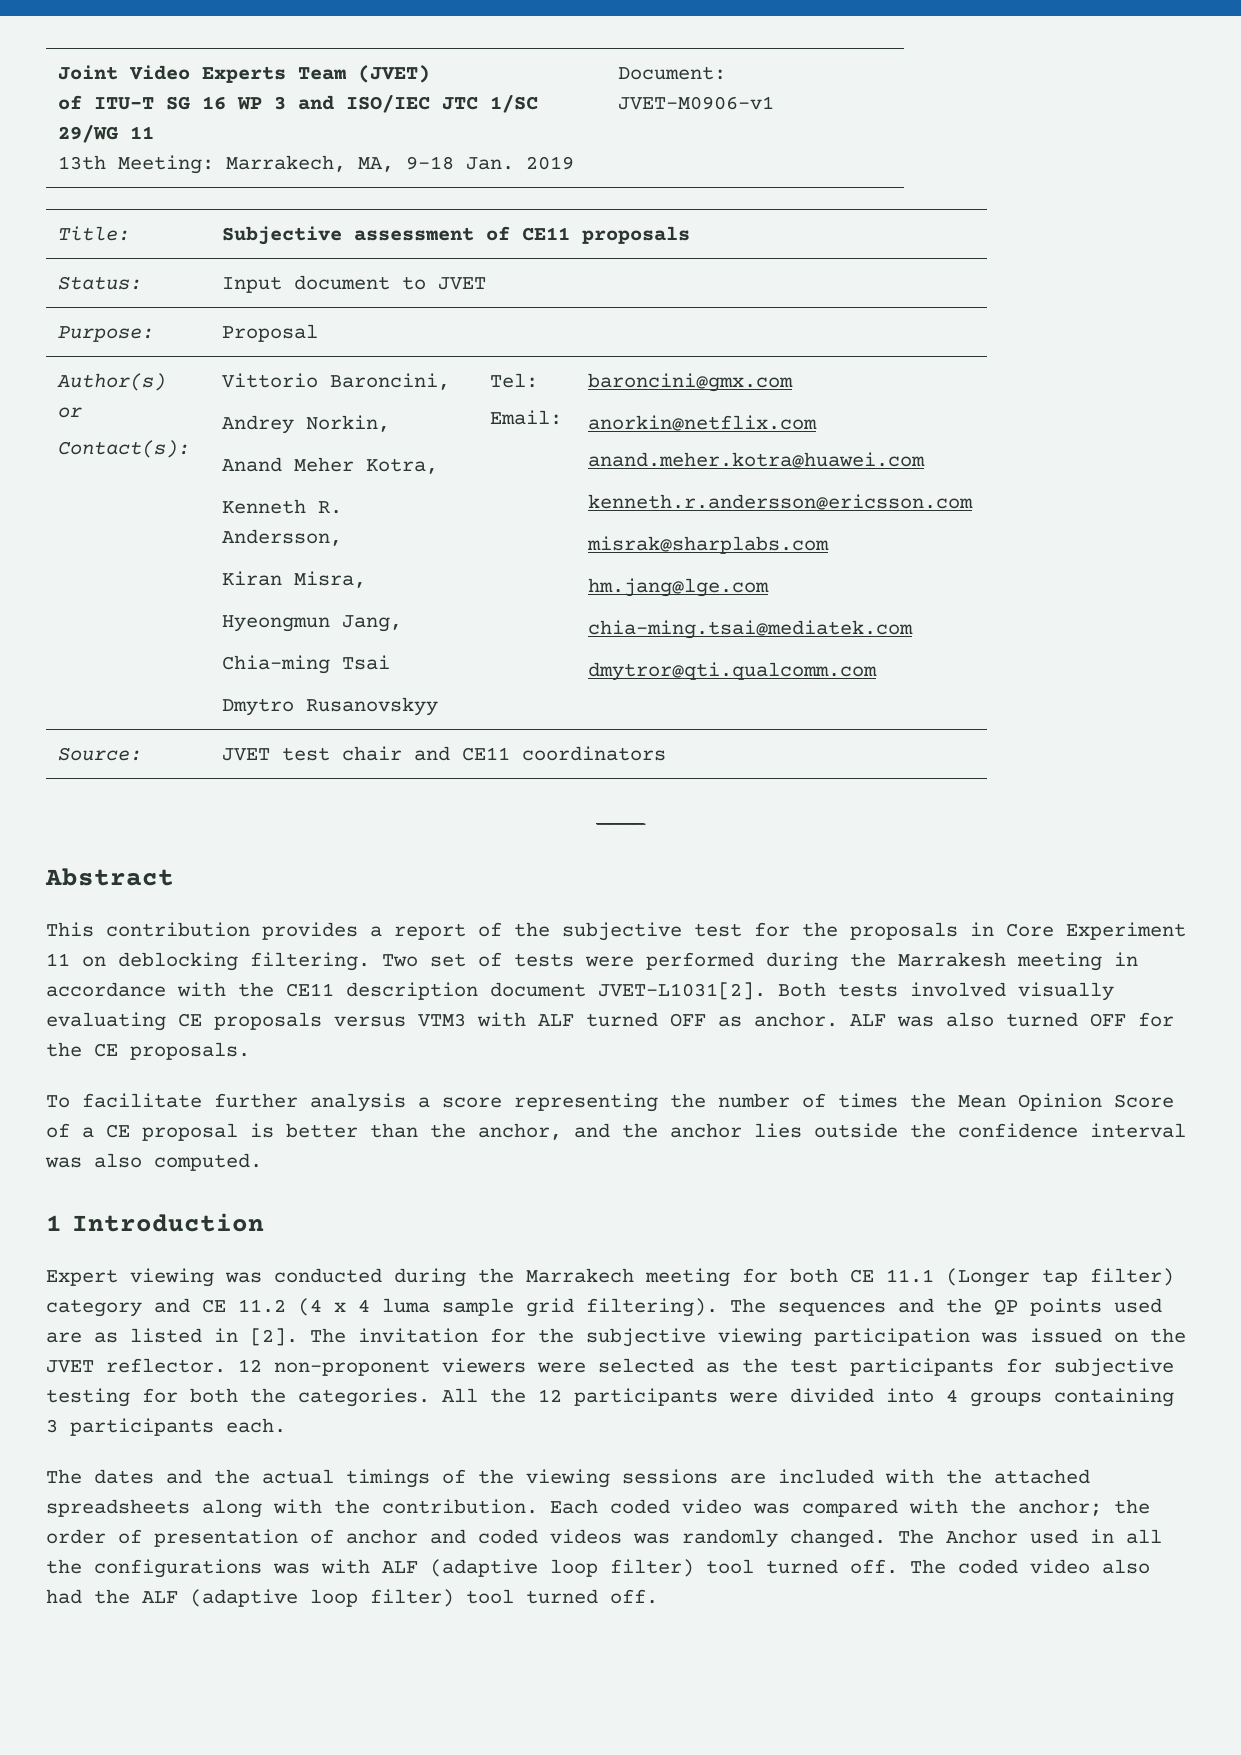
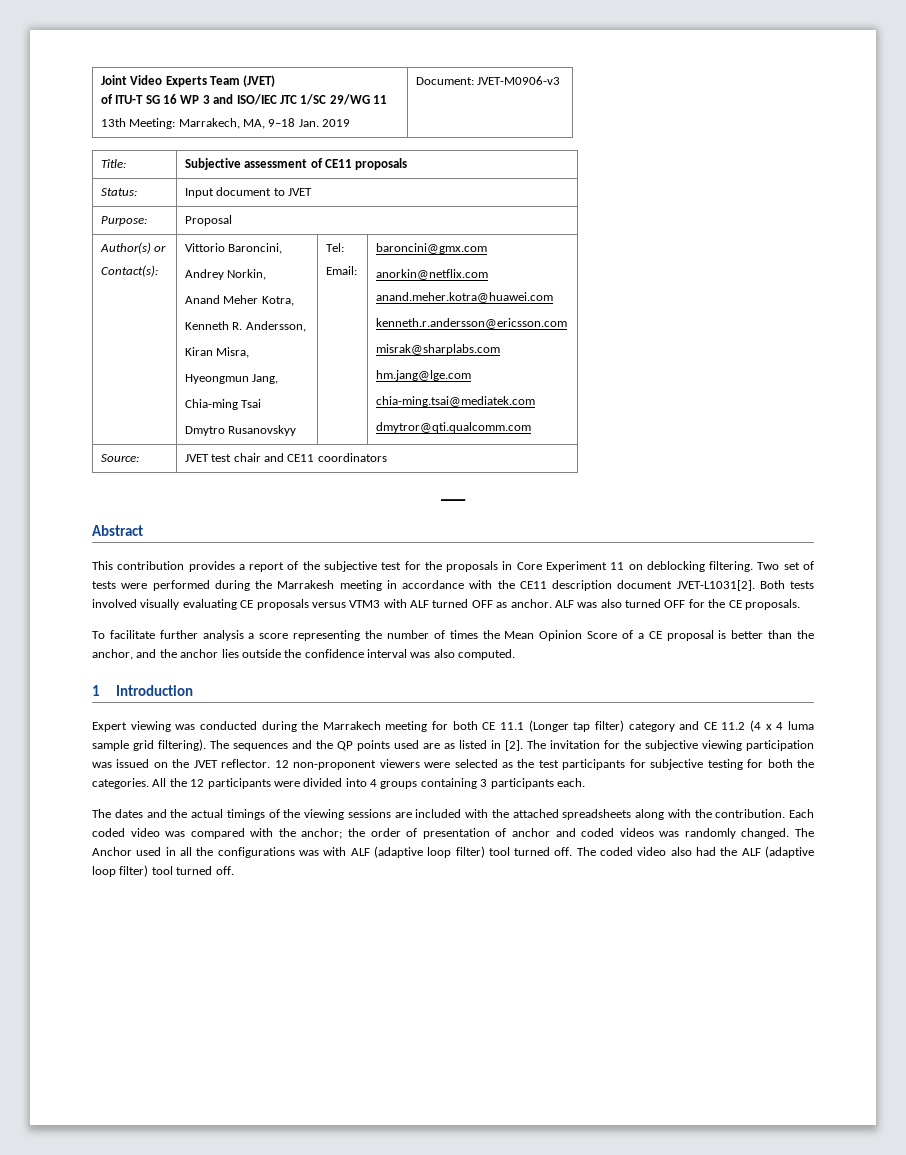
  Joint Video Experts Team (JVET)
  of ITU-T SG 16 WP 3 and ISO/IEC JTC 1/SC 29/WG 11
- 13th Meeting: Marrakech, MA, 9–18 Jan. 2019 | Document: JVET-M0906-v1
+ 13th Meeting: Marrakech, MA, 9–18 Jan. 2019 | Document: JVET-M0906-v3

